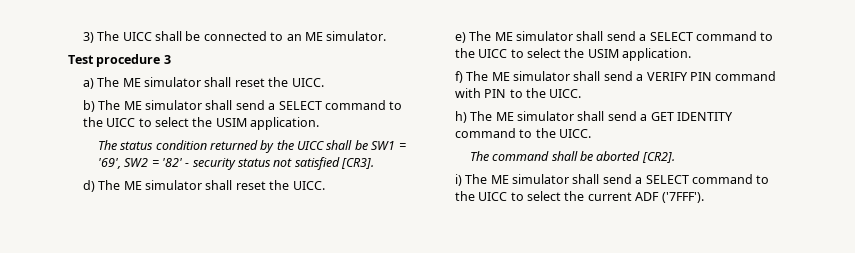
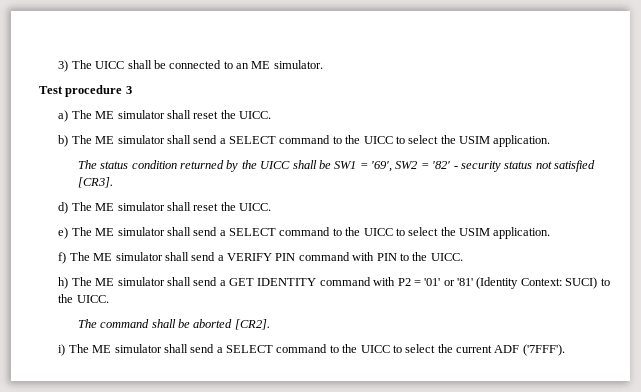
- h) The ME simulator shall send a GET IDENTITY command to the UICC.
+ h) The ME simulator shall send a GET IDENTITY command with P2 = '01' or '81' (Identity Context: SUCI) to the UICC.

